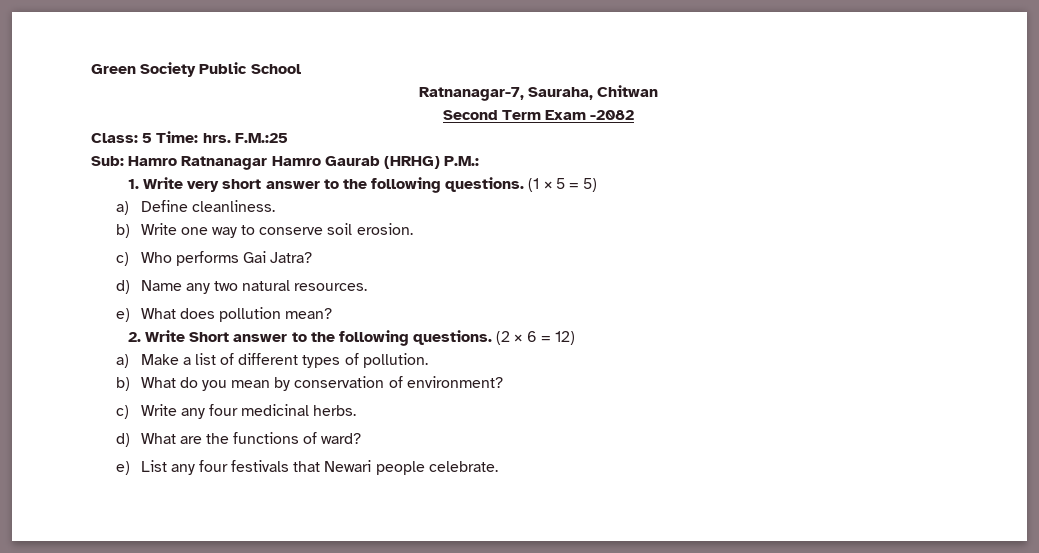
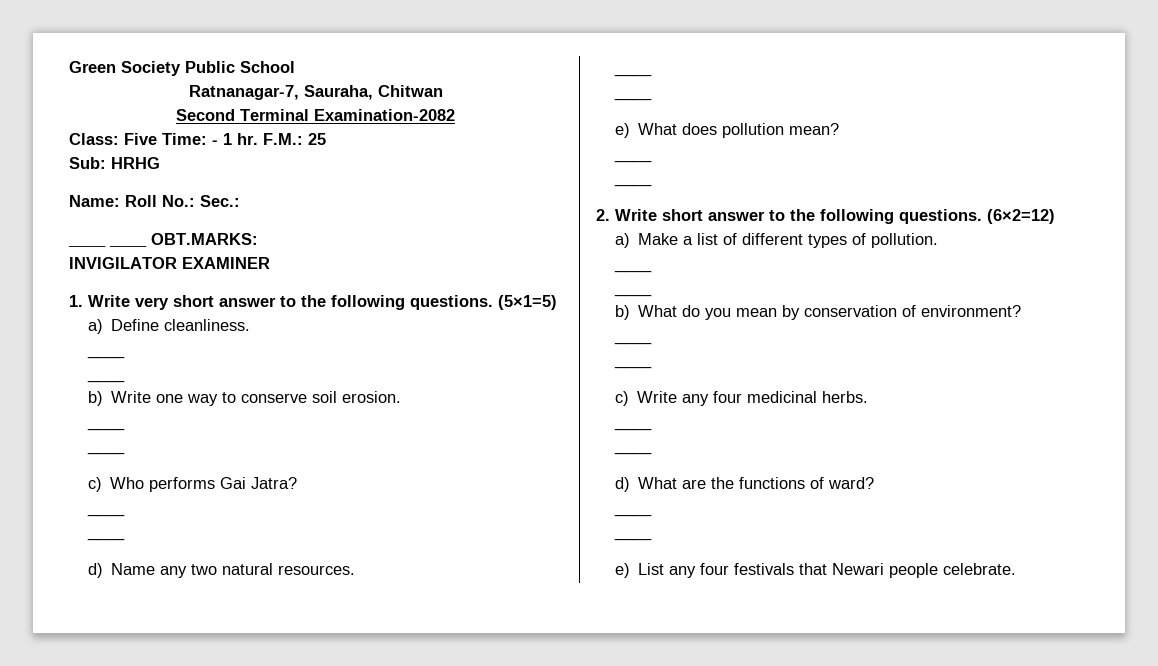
- Second Term Exam -2082
- Class: 5 Time: hrs. F.M.:25
- Sub: Hamro Ratnanagar Hamro Gaurab (HRHG) P.M.:
+ Second Terminal Examination-2082
+ Class: Five Time: - 1 hr. F.M.: 25
+ Sub: HRHG
+ Name: Roll No.: Sec.:
+ ____ ____ OBT.MARKS:
+ INVIGILATOR EXAMINER
- (1 × 5 = 5)
+ (5×1=5)
  a) Define cleanliness.
+ ____
+ ____
  b) Write one way to conserve soil erosion.
+ ____
+ ____
  c) Who performs Gai Jatra?
+ ____
+ ____
  d) Name any two natural resources.
+ ____
+ ____
  e) What does pollution mean?
+ ____
+ ____
- 2. Write Short answer to the following questions. (2 × 6 = 12)
+ 2. Write short answer to the following questions. (6×2=12)
  a) Make a list of different types of pollution.
+ ____
+ ____
  b) What do you mean by conservation of environment?
+ ____
+ ____
  c) Write any four medicinal herbs.
+ ____
+ ____
  d) What are the functions of ward?
+ ____
+ ____

